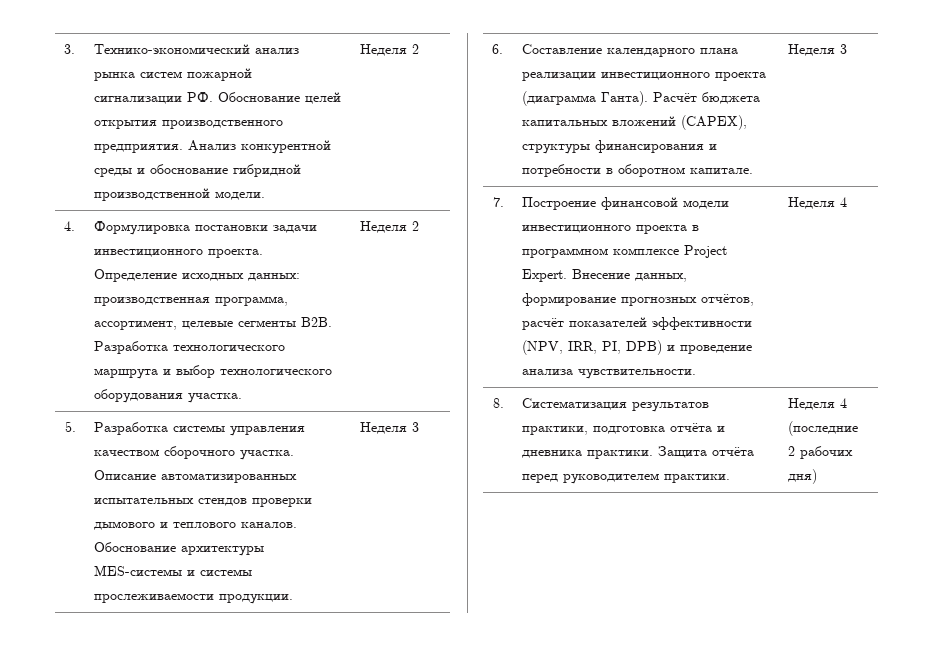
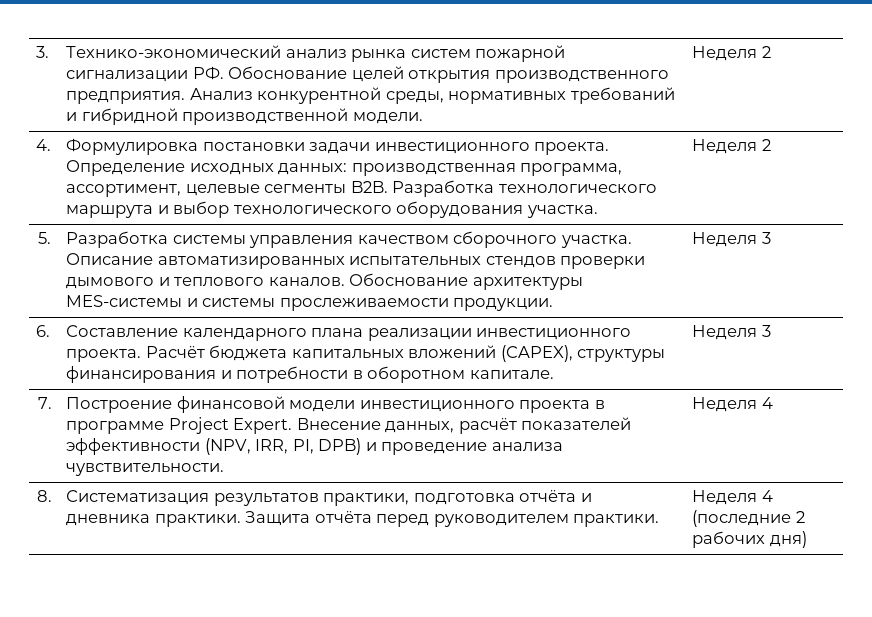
- 3. | Технико-экономический анализ рынка систем пожарной сигнализации РФ. Обоснование целей открытия производственного предприятия. Анализ конкурентной среды и обоснование гибридной производственной модели. | Неделя 2
+ 3. | Технико-экономический анализ рынка систем пожарной сигнализации РФ. Обоснование целей открытия производственного предприятия. Анализ конкурентной среды, нормативных требований и гибридной производственной модели. | Неделя 2
- 6. | Составление календарного плана реализации инвестиционного проекта (диаграмма Ганта). Расчёт бюджета капитальных вложений (CAPEX), структуры финансирования и потребности в оборотном капитале. | Неделя 3
+ 6. | Составление календарного плана реализации инвестиционного проекта. Расчёт бюджета капитальных вложений (CAPEX), структуры финансирования и потребности в оборотном капитале. | Неделя 3
- 7. | Построение финансовой модели инвестиционного проекта в программном комплексе Project Expert. Внесение данных, формирование прогнозных отчётов, расчёт показателей эффективности (NPV, IRR, PI, DPB) и проведение анализа чувствительности. | Неделя 4
+ 7. | Построение финансовой модели инвестиционного проекта в программе Project Expert. Внесение данных, расчёт показателей эффективности (NPV, IRR, PI, DPB) и проведение анализа чувствительности. | Неделя 4

